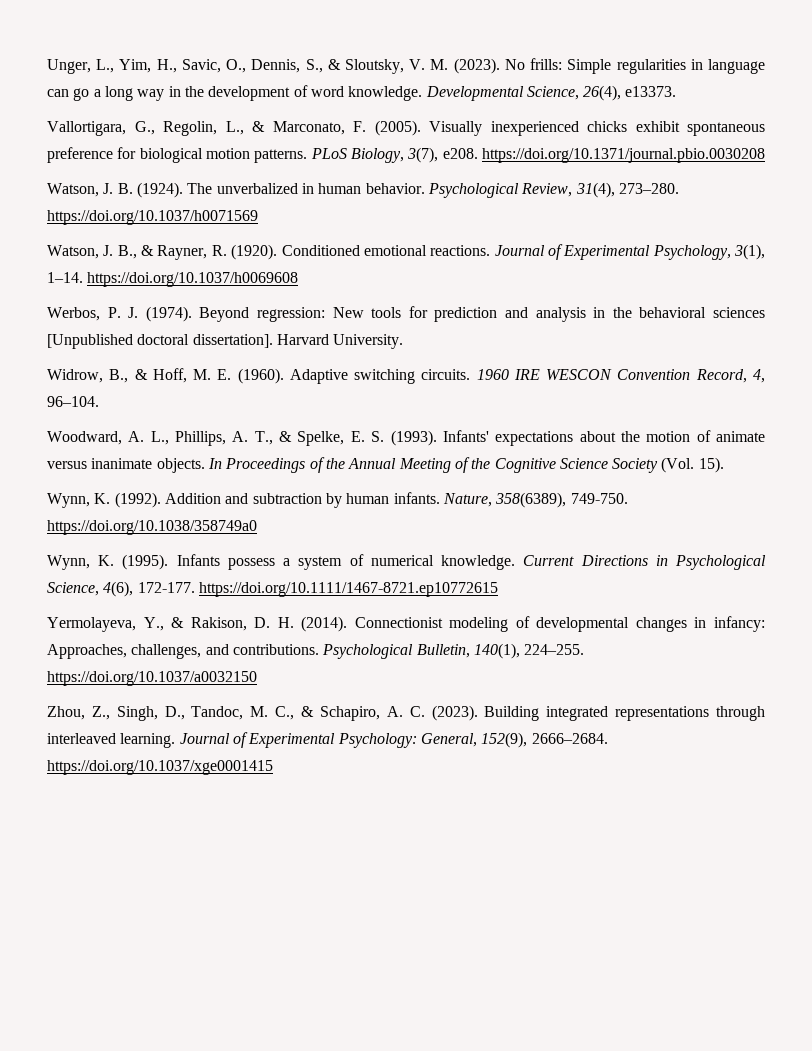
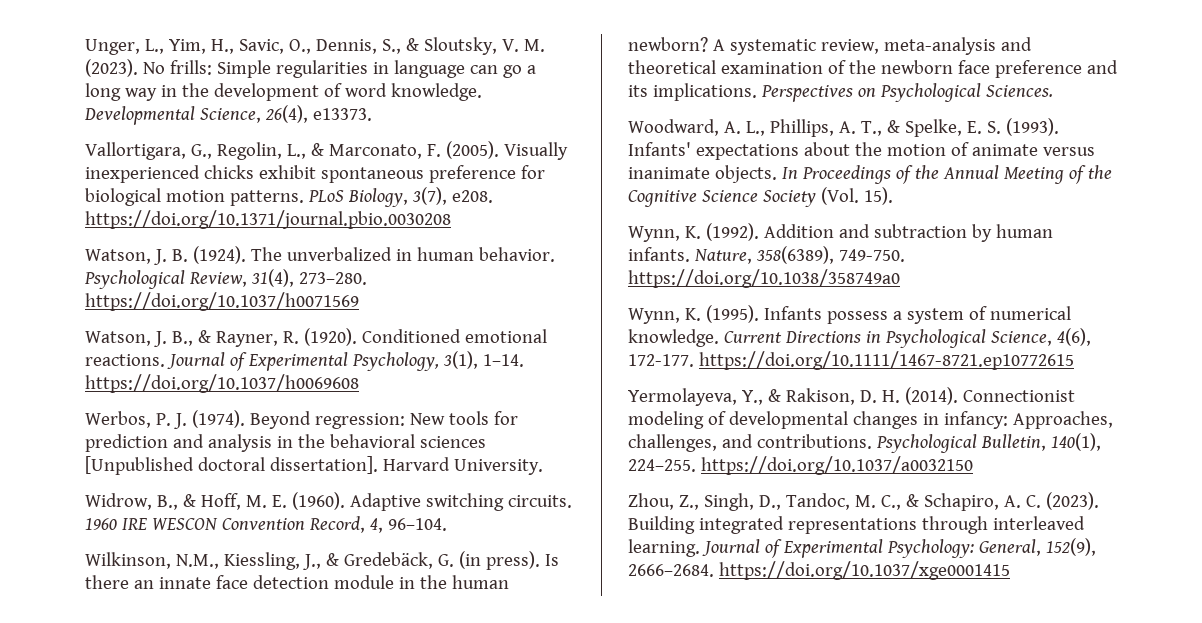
+ Wilkinson, N.M., Kiessling, J., & Gredebäck, G. (in press). Is there an innate face detection module in the human newborn? A systematic review, meta-analysis and theoretical examination of the newborn face preference and its implications. Perspectives on Psychological Sciences.

